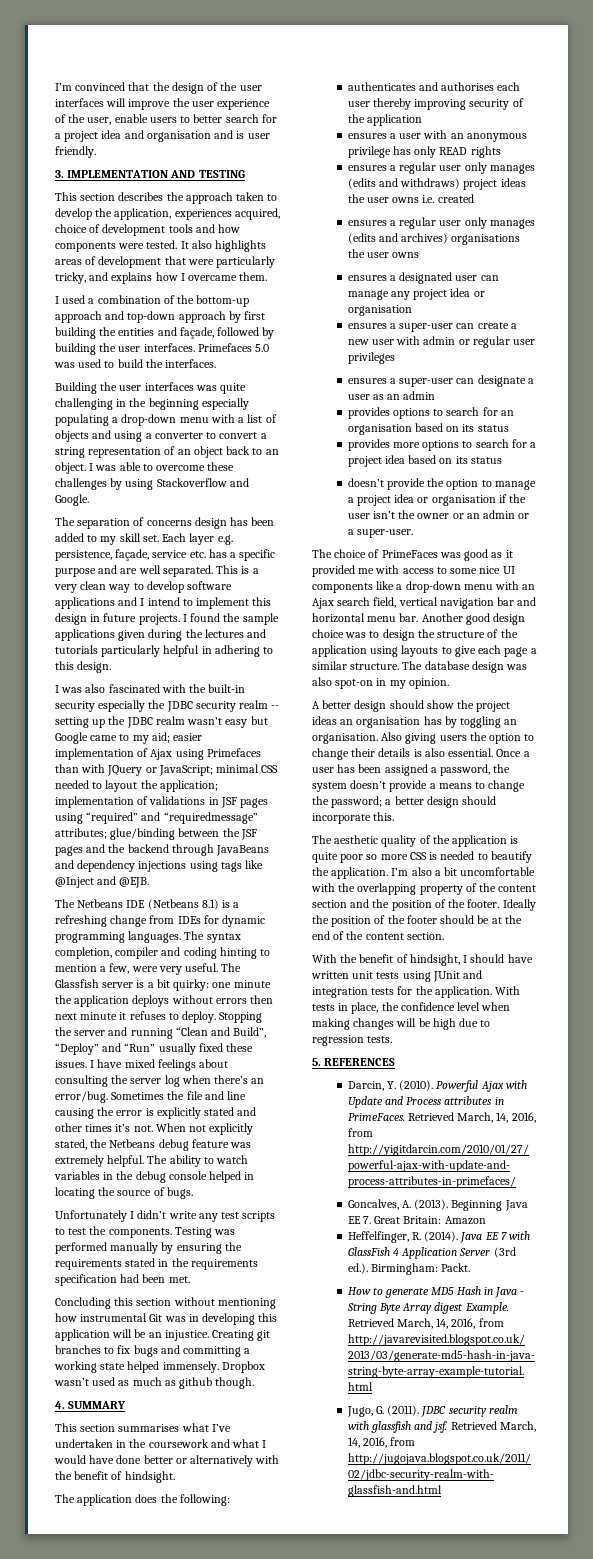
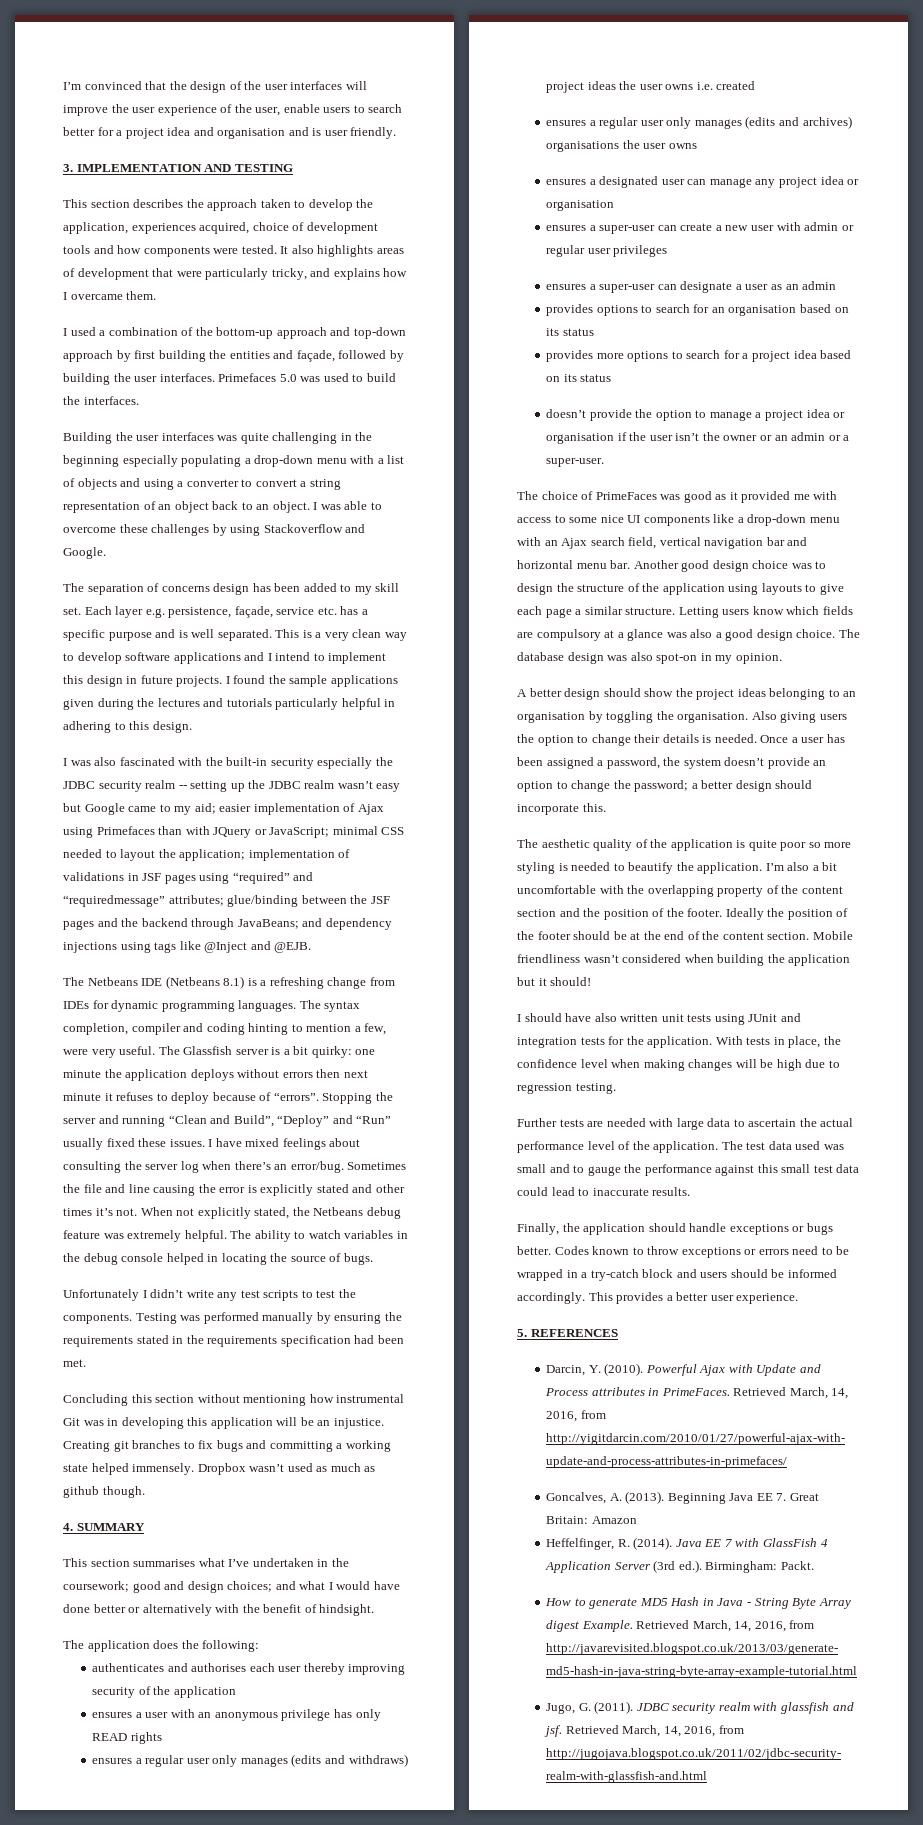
- I’m convinced that the design of the user interfaces will improve the user experience of the user, enable users to better search for a project idea and organisation and is user friendly.
+ I’m convinced that the design of the user interfaces will improve the user experience of the user, enable users to search better for a project idea and organisation and is user friendly.
- Each layer e.g. persistence, façade, service etc. has a specific purpose and are well separated.
+ Each layer e.g. persistence, façade, service etc. has a specific purpose and is well separated.
- glue/binding between the JSF pages and the backend through JavaBeans and dependency injections using tags like @Inject and @EJB.
+ glue/binding between the JSF pages and the backend through JavaBeans; and dependency injections using tags like @Inject and @EJB.
- The Glassfish server is a bit quirky: one minute the application deploys without errors then next minute it refuses to deploy.
+ The Glassfish server is a bit quirky: one minute the application deploys without errors then next minute it refuses to deploy because of “errors”.
- This section summarises what I’ve undertaken in the coursework and what I would have done better or alternatively with the benefit of hindsight.
+ This section summarises what I’ve undertaken in the coursework; good and design choices; and what I would have done better or alternatively with the benefit of hindsight.
+ Letting users know which fields are compulsory at a glance was also a good design choice.
- A better design should show the project ideas an organisation has by toggling an organisation.
+ A better design should show the project ideas belonging to an organisation by toggling the organisation.
- Also giving users the option to change their details is also essential.
+ Also giving users the option to change their details is needed.
- Once a user has been assigned a password, the system doesn’t provide a means to change the password; a better design should incorporate this.
+ Once a user has been assigned a password, the system doesn’t provide an option to change the password; a better design should incorporate this.
- The aesthetic quality of the application is quite poor so more CSS is needed to beautify the application.
+ The aesthetic quality of the application is quite poor so more styling is needed to beautify the application.
- Ideally the position of the footer should be at the end of the content section.
- With the benefit of hindsight, I should have written unit tests using JUnit and integration tests for the application.
+ Ideally the position of the footer should be at the end of the content section. Mobile friendliness wasn’t considered when building the application but it should!
+ I should have also written unit tests using JUnit and integration tests for the application.
- With tests in place, the confidence level when making changes will be high due to regression tests.
+ With tests in place, the confidence level when making changes will be high due to regression testing.
+ Further tests are needed with large data to ascertain the actual performance level of the application. The test data used was small and to gauge the performance against this small test data could lead to inaccurate results.
+ Finally, the application should handle exceptions or bugs better. Codes known to throw exceptions or errors need to be wrapped in a try-catch block and users should be informed accordingly. This provides a better user experience.

